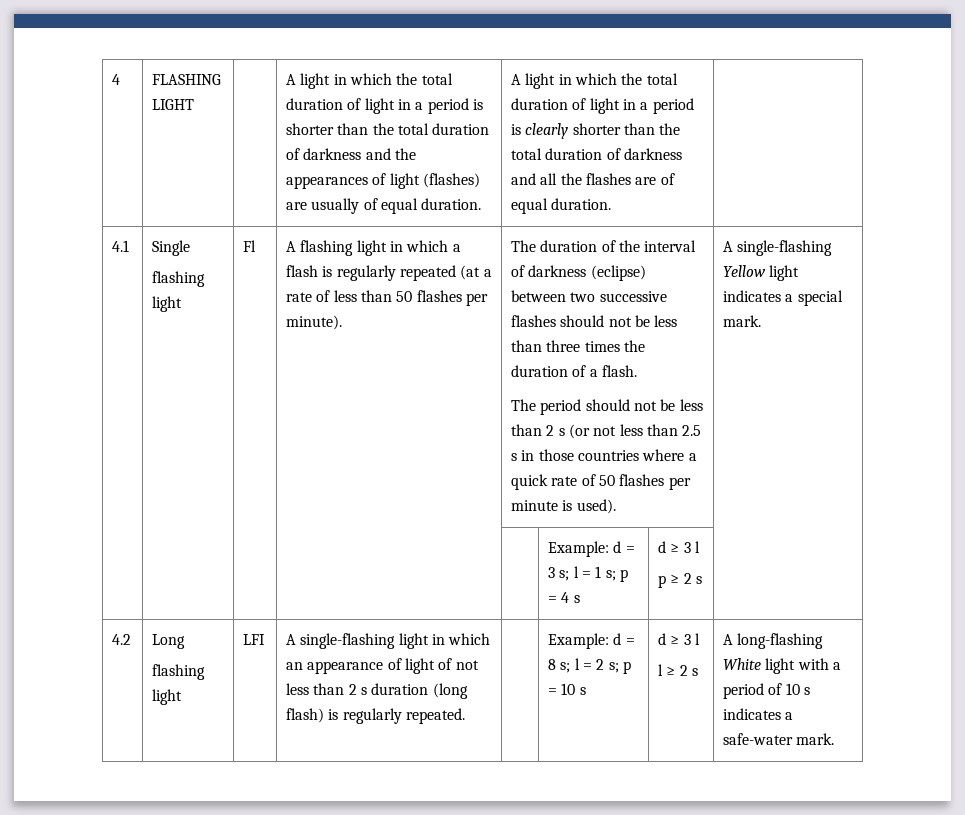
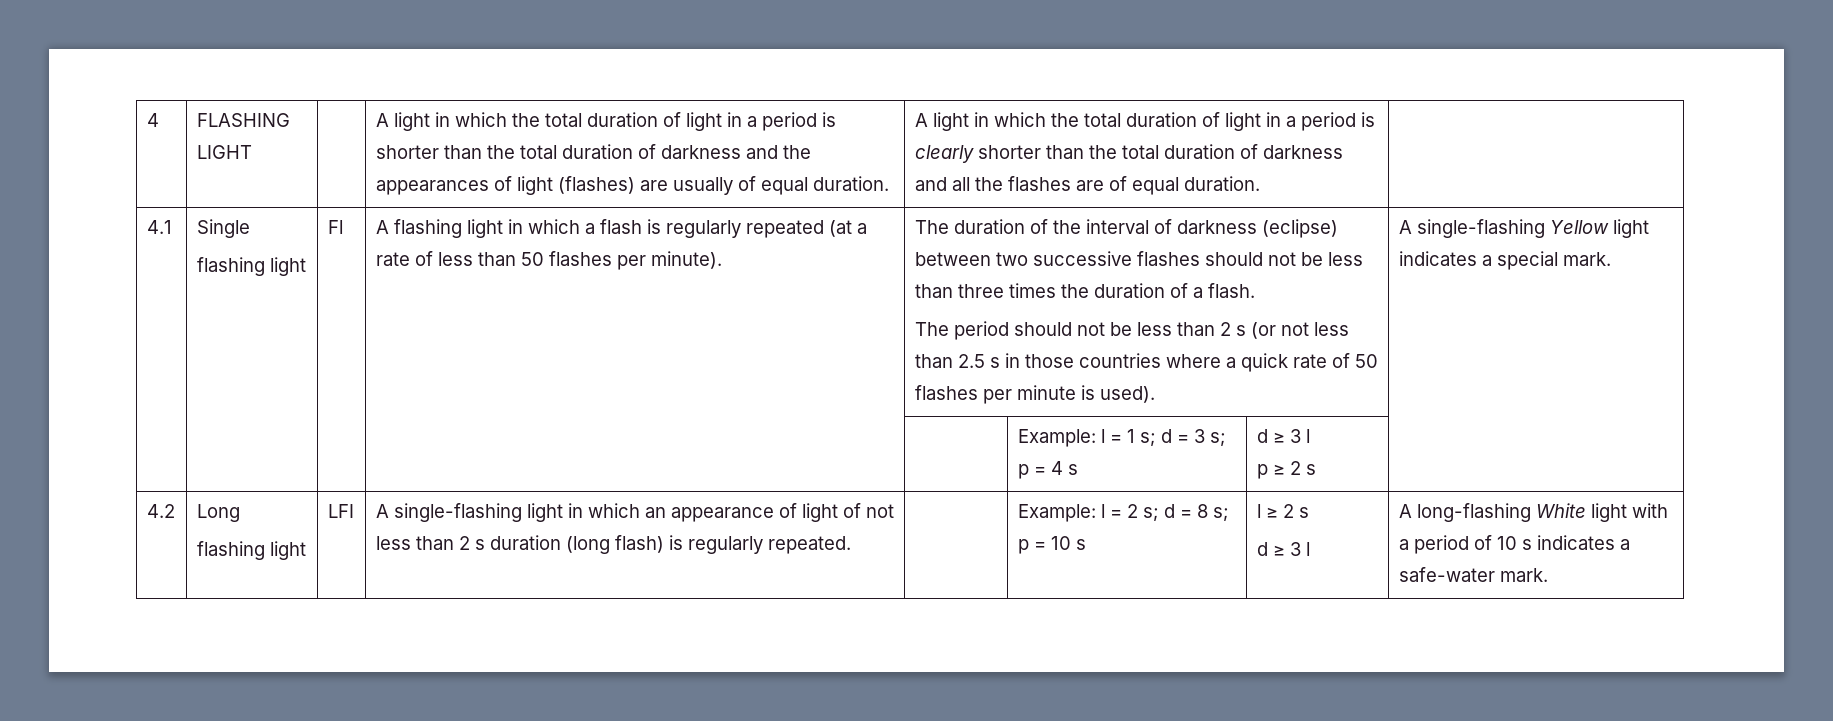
- | | | | | Example: d = 3 s; l = 1 s; p = 4 s | d ≥ 3 l
+ | | | | | Example: l = 1 s; d = 3 s; p = 4 s | d ≥ 3 l
- Example: d = 8 s; l = 2 s; p = 10 s | d ≥ 3 l
- l ≥ 2 s
+ Example: l = 2 s; d = 8 s; p = 10 s | l ≥ 2 s
+ d ≥ 3 l

